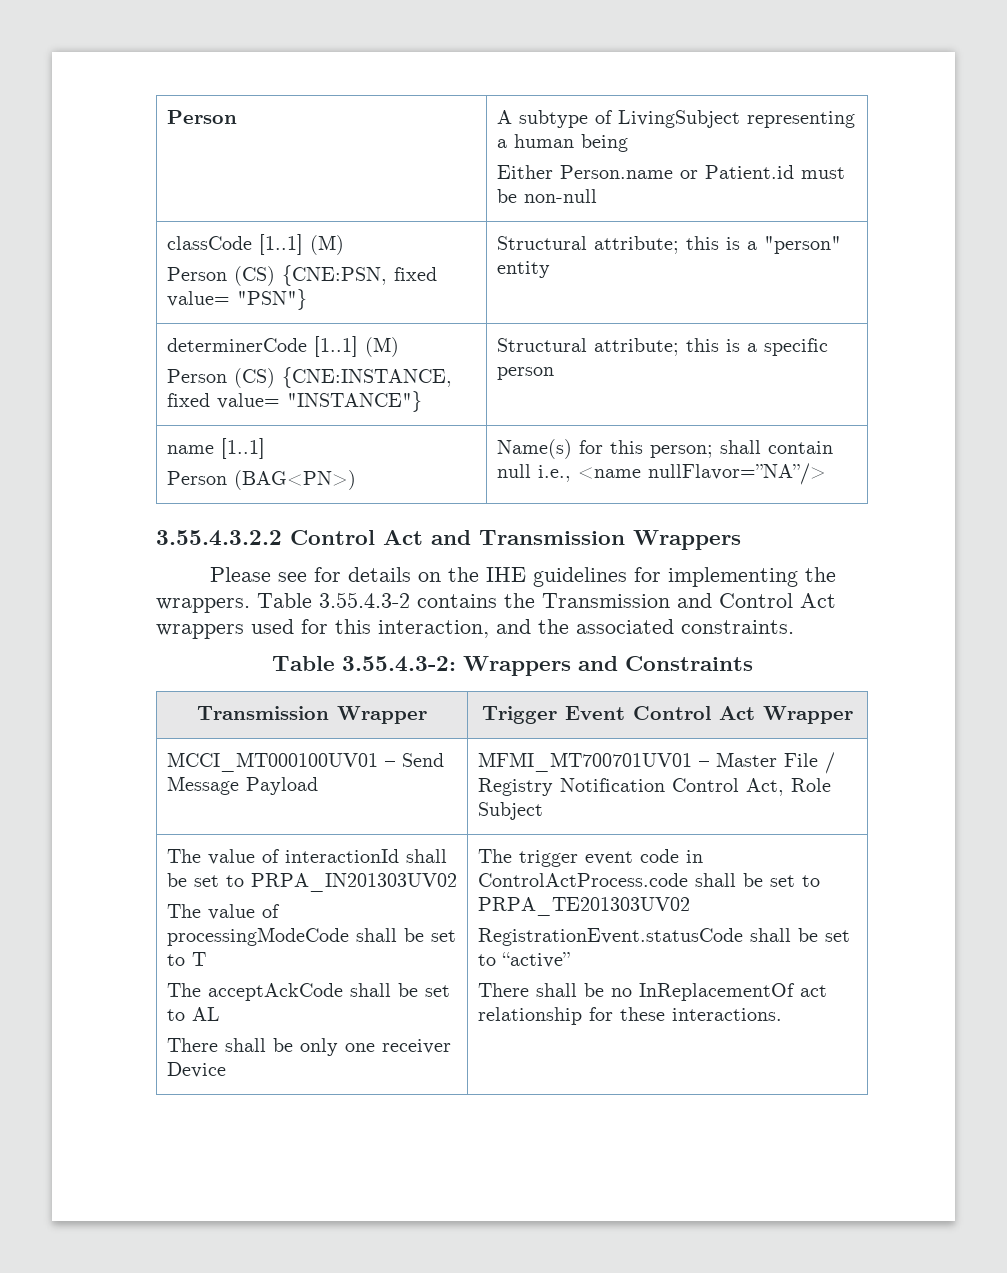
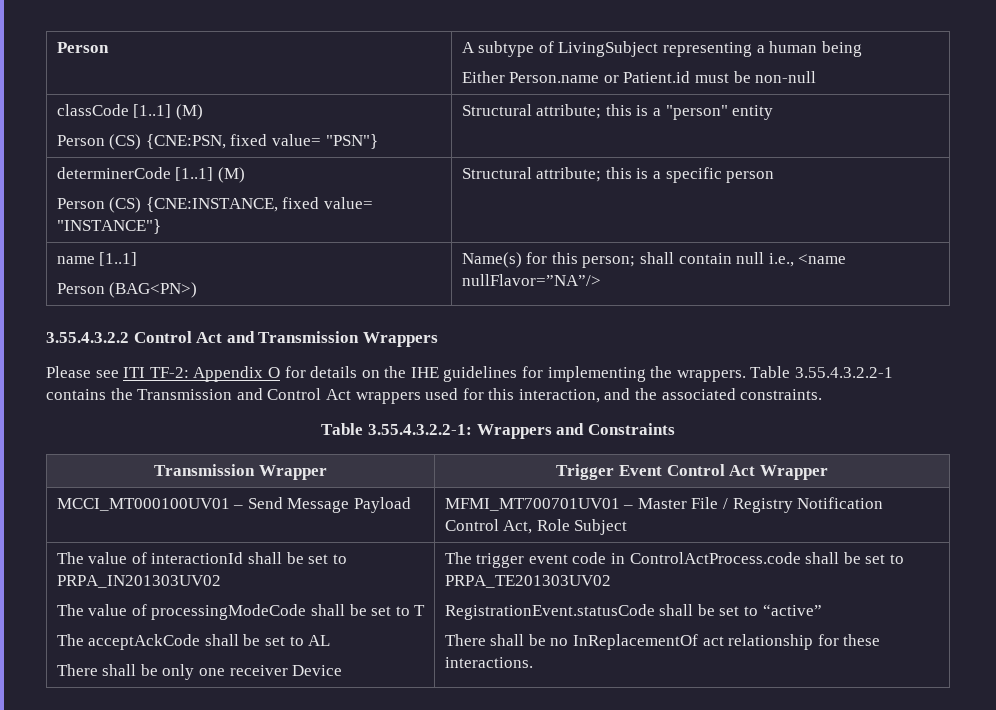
- Please see for details on the IHE guidelines for implementing the wrappers.
+ Please see ITI TF-2: Appendix O for details on the IHE guidelines for implementing the wrappers.
- Table 3.55.4.3-2 contains the Transmission and Control Act wrappers used for this interaction, and the associated constraints.
+ Table 3.55.4.3.2.2-1 contains the Transmission and Control Act wrappers used for this interaction, and the associated constraints.
- Table 3.55.4.3-2: Wrappers and Constraints
+ Table 3.55.4.3.2.2-1: Wrappers and Constraints

